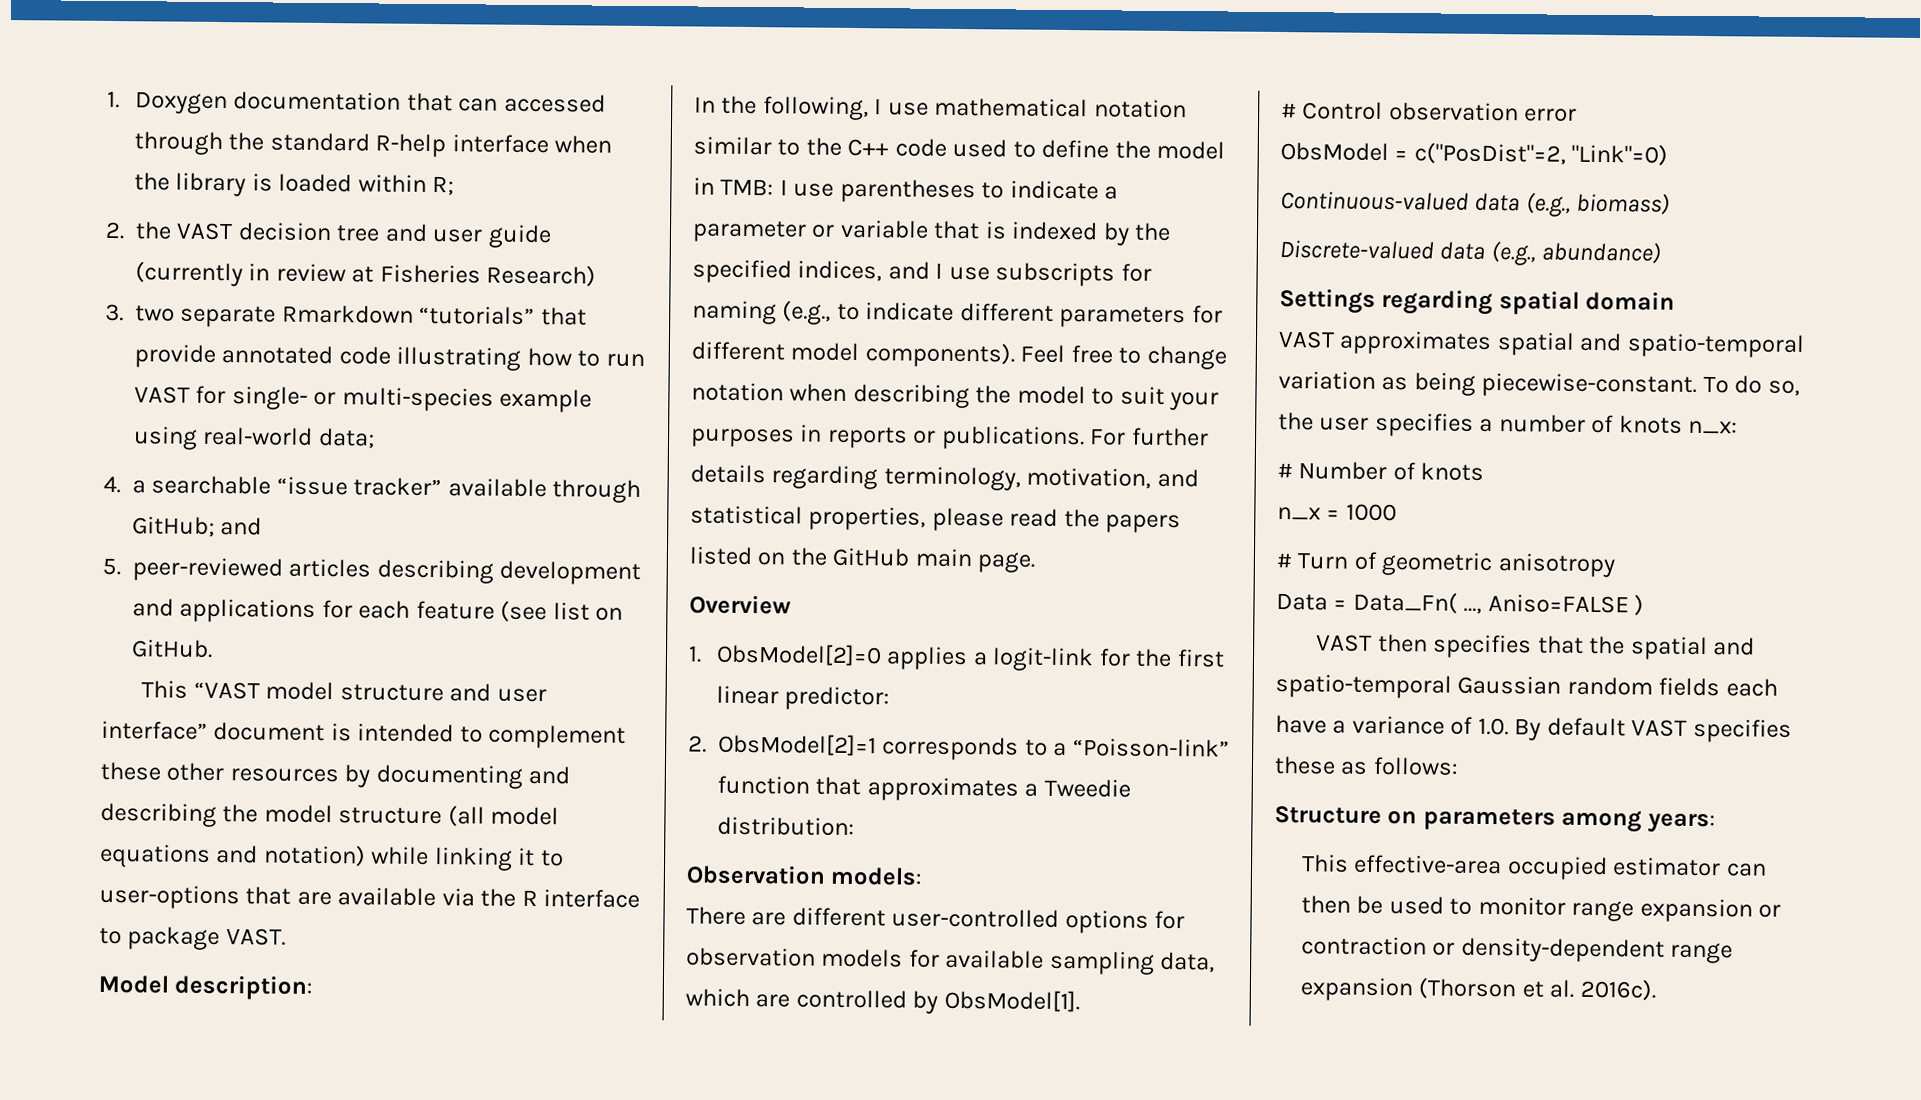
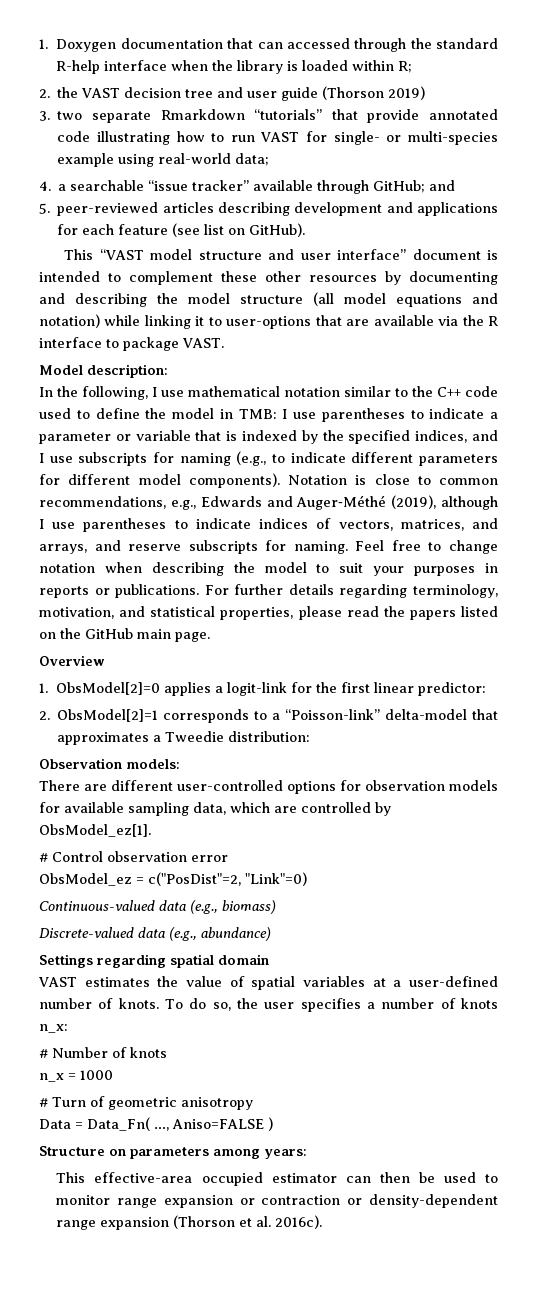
- 2. the VAST decision tree and user guide (currently in review at Fisheries Research)
+ 2. the VAST decision tree and user guide (Thorson 2019)
- 5. peer-reviewed articles describing development and applications for each feature (see list on GitHub.
+ 5. peer-reviewed articles describing development and applications for each feature (see list on GitHub).
+ Notation is close to common recommendations, e.g., Edwards and Auger‐Méthé (2019), although I use parentheses to indicate indices of vectors, matrices, and arrays, and reserve subscripts for naming.
- 2. ObsModel[2]=1 corresponds to a “Poisson-link” function that approximates a Tweedie distribution:
+ 2. ObsModel[2]=1 corresponds to a “Poisson-link” delta-model that approximates a Tweedie distribution:
- There are different user-controlled options for observation models for available sampling data, which are controlled by ObsModel[1].
+ There are different user-controlled options for observation models for available sampling data, which are controlled by ObsModel_ez[1].
- ObsModel = c("PosDist"=2, "Link"=0)
+ ObsModel_ez = c("PosDist"=2, "Link"=0)
- VAST approximates spatial and spatio-temporal variation as being piecewise-constant.
+ VAST estimates the value of spatial variables at a user-defined number of knots.
- VAST then specifies that the spatial and spatio-temporal Gaussian random fields each have a variance of 1.0. By default VAST specifies these as follows:

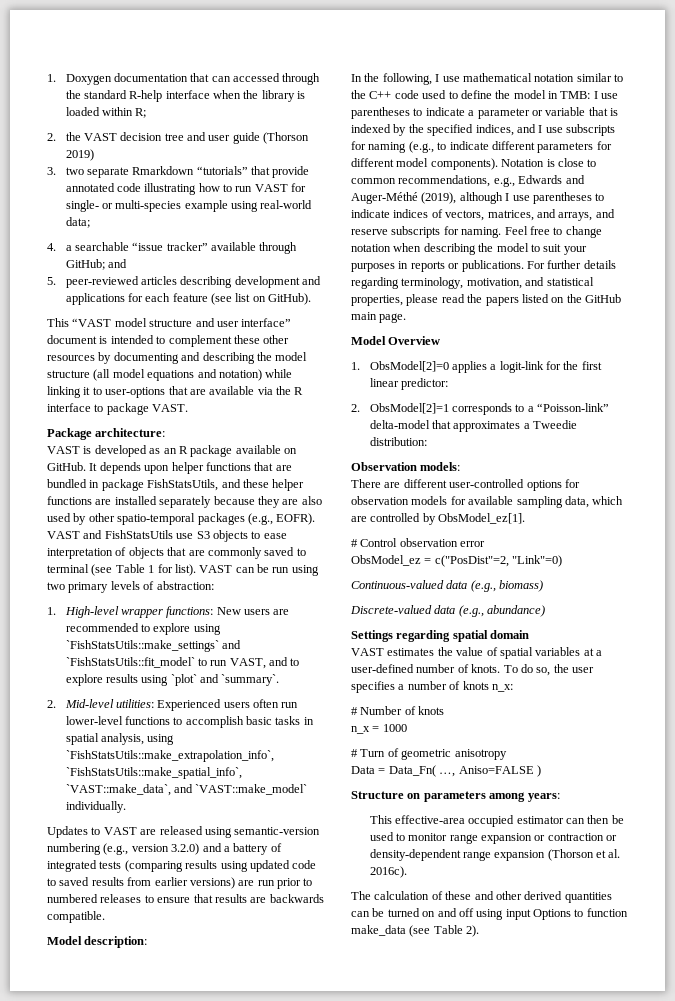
+ Package architecture:
+ VAST is developed as an R package available on GitHub. It depends upon helper functions that are bundled in package FishStatsUtils, and these helper functions are installed separately because they are also used by other spatio-temporal packages (e.g., EOFR). VAST and FishStatsUtils use S3 objects to ease interpretation of objects that are commonly saved to terminal (see Table 1 for list). VAST can be run using two primary levels of abstraction:
+ 1. High-level wrapper functions: New users are recommended to explore using `FishStatsUtils::make_settings` and `FishStatsUtils::fit_model` to run VAST, and to explore results using `plot` and `summary`.
+ 2. Mid-level utilities: Experienced users often run lower-level functions to accomplish basic tasks in spatial analysis, using `FishStatsUtils::make_extrapolation_info`, `FishStatsUtils::make_spatial_info`, `VAST::make_data`, and `VAST::make_model` individually.
+ Updates to VAST are released using semantic-version numbering (e.g., version 3.2.0) and a battery of integrated tests (comparing results using updated code to saved results from earlier versions) are run prior to numbered releases to ensure that results are backwards compatible.
- Overview
+ Model Overview
+ The calculation of these and other derived quantities can be turned on and off using input Options to function make_data (see Table 2).

